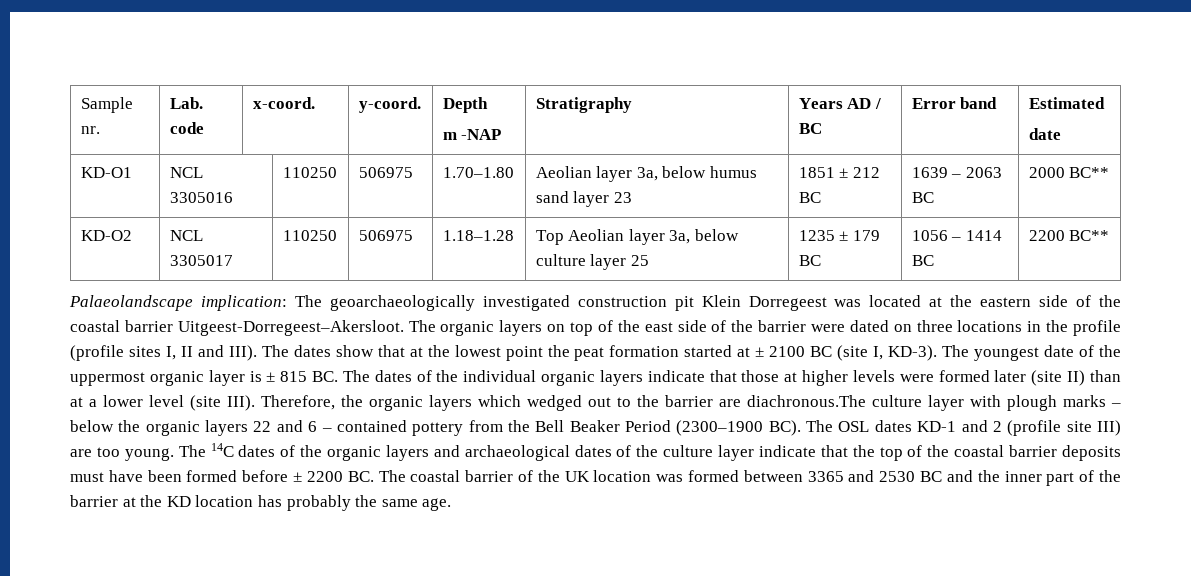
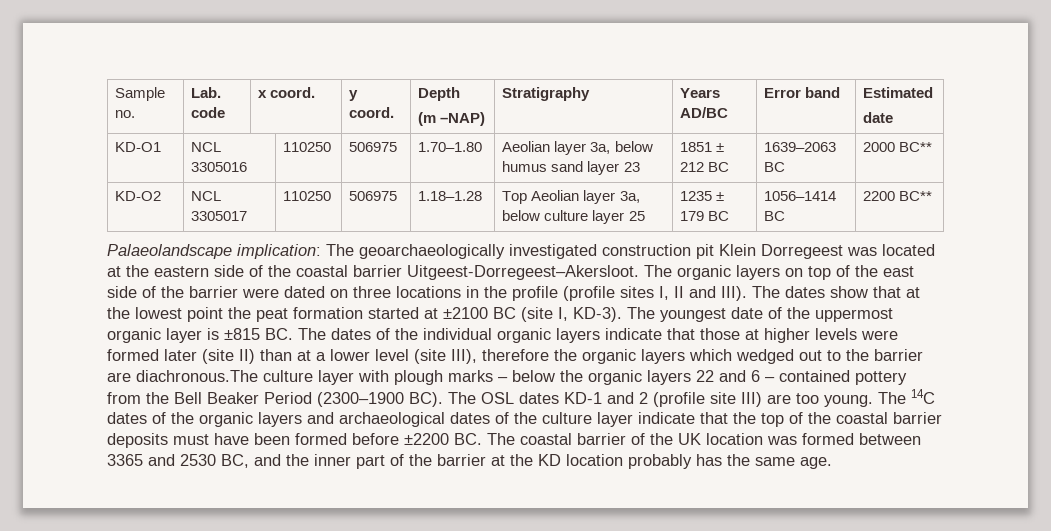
- Sample nr. | Lab. code | x-coord. | y-coord. | Depth
- m -NAP | Stratigraphy | Years AD / BC | Error band | Estimated
+ Sample no. | Lab. code | x coord. | y coord. | Depth
+ (m –NAP) | Stratigraphy | Years AD/BC | Error band | Estimated
- KD-O1 | NCL 3305016 | 110250 | 506975 | 1.70–1.80 | Aeolian layer 3a, below humus sand layer 23 | 1851 ± 212 BC | 1639 – 2063 BC | 2000 BC**
+ KD-O1 | NCL 3305016 | 110250 | 506975 | 1.70–1.80 | Aeolian layer 3a, below humus sand layer 23 | 1851 ± 212 BC | 1639–2063 BC | 2000 BC**
- KD-O2 | NCL 3305017 | 110250 | 506975 | 1.18–1.28 | Top Aeolian layer 3a, below culture layer 25 | 1235 ± 179 BC | 1056 – 1414 BC | 2200 BC**
+ KD-O2 | NCL 3305017 | 110250 | 506975 | 1.18–1.28 | Top Aeolian layer 3a, below culture layer 25 | 1235 ± 179 BC | 1056–1414 BC | 2200 BC**
- The dates show that at the lowest point the peat formation started at ± 2100 BC (site I, KD-3).
+ The dates show that at the lowest point the peat formation started at ±2100 BC (site I, KD-3).
- The youngest date of the uppermost organic layer is ± 815 BC. The dates of the individual organic layers indicate that those at higher levels were formed later (site II) than at a lower level (site III). Therefore, the organic layers which wedged out to the barrier are diachronous.The culture layer with plough marks – below the organic layers 22 and 6 – contained pottery from the Bell Beaker Period (2300–1900 BC). The OSL dates KD-1 and 2 (profile site III) are too young.
+ The youngest date of the uppermost organic layer is ±815 BC. The dates of the individual organic layers indicate that those at higher levels were formed later (site II) than at a lower level (site III), therefore the organic layers which wedged out to the barrier are diachronous.The culture layer with plough marks – below the organic layers 22 and 6 – contained pottery from the Bell Beaker Period (2300–1900 BC). The OSL dates KD-1 and 2 (profile site III) are too young.
- The 14C dates of the organic layers and archaeological dates of the culture layer indicate that the top of the coastal barrier deposits must have been formed before ± 2200 BC. The coastal barrier of the UK location was formed between 3365 and 2530 BC and the inner part of the barrier at the KD location has probably the same age.
+ The 14C dates of the organic layers and archaeological dates of the culture layer indicate that the top of the coastal barrier deposits must have been formed before ±2200 BC. The coastal barrier of the UK location was formed between 3365 and 2530 BC, and the inner part of the barrier at the KD location probably has the same age.

